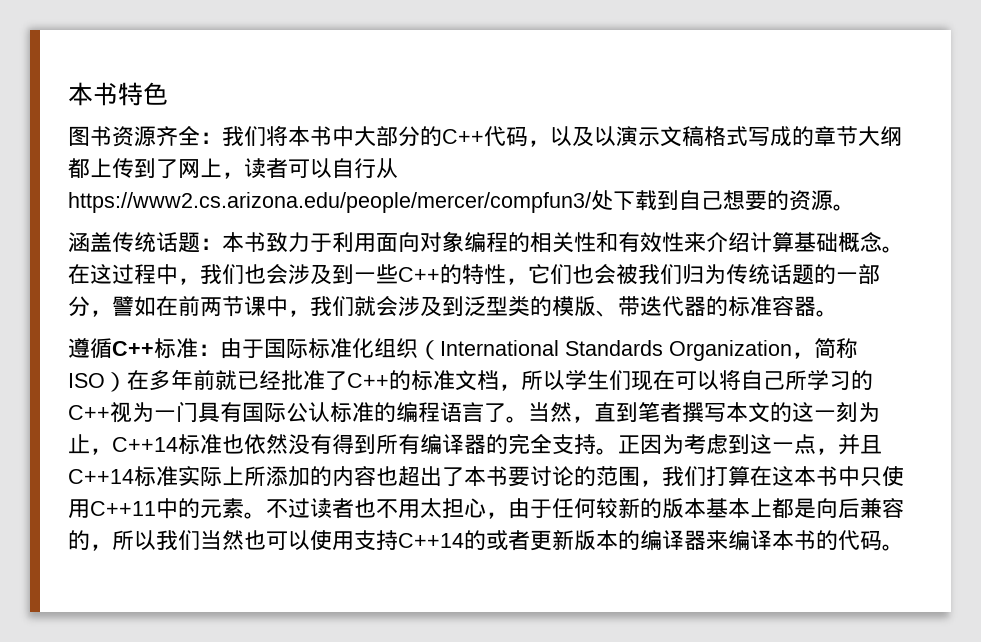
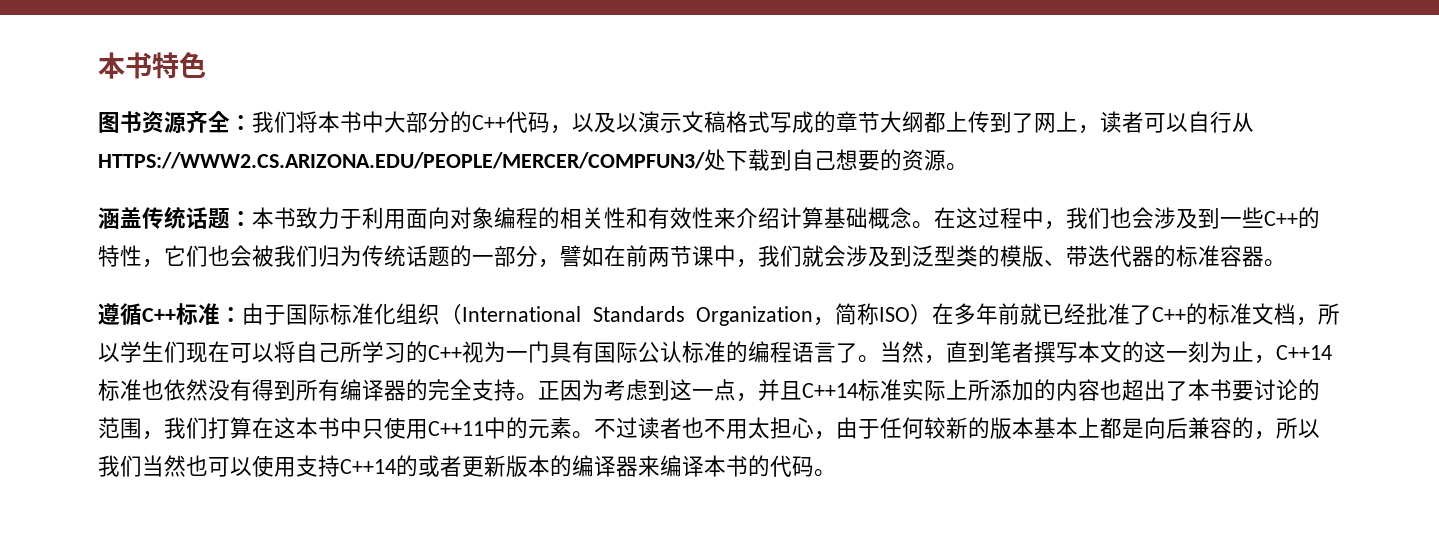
- 图书资源齐全：我们将本书中大部分的C++代码，以及以演示文稿格式写成的章节大纲都上传到了网上，读者可以自行从https://www2.cs.arizona.edu/people/mercer/compfun3/处下载到自己想要的资源。
+ 图书资源齐全：我们将本书中大部分的C++代码，以及以演示文稿格式写成的章节大纲都上传到了网上，读者可以自行从HTTPS://WWW2.CS.ARIZONA.EDU/PEOPLE/MERCER/COMPFUN3/处下载到自己想要的资源。

